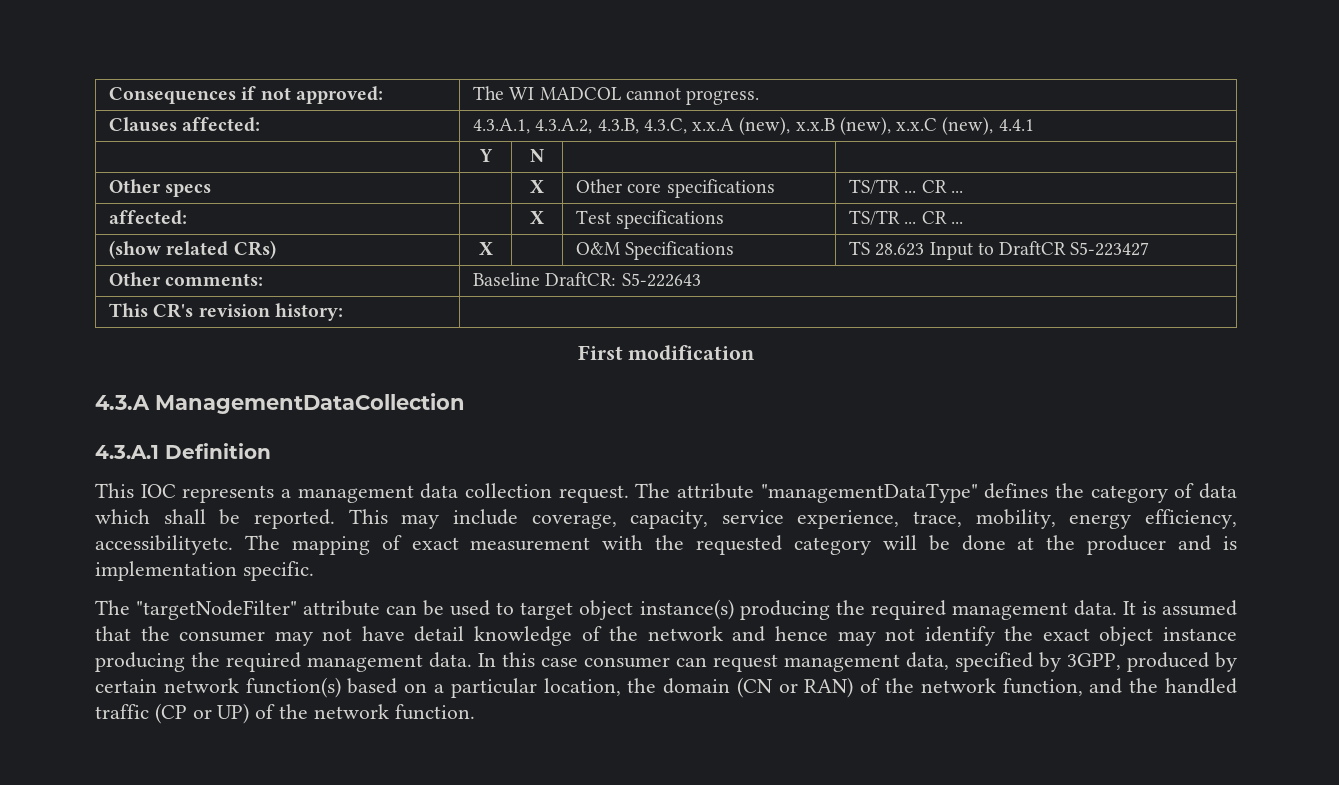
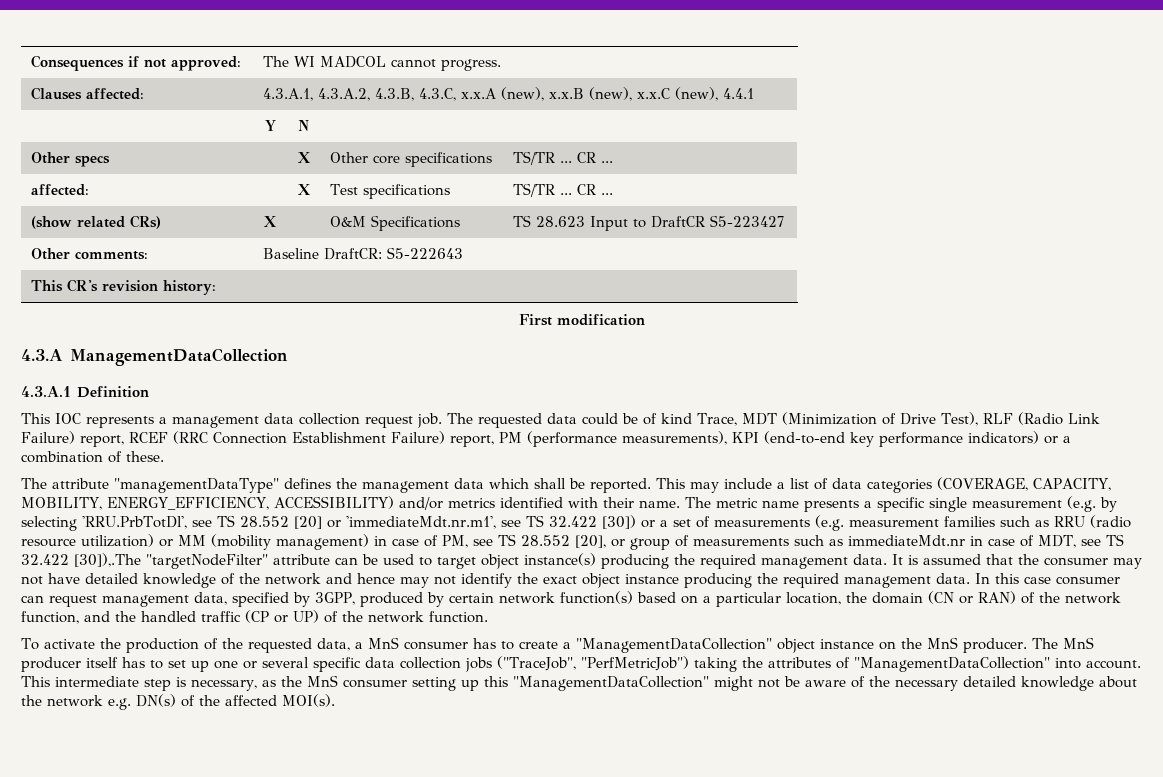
- This IOC represents a management data collection request. The attribute "managementDataType" defines the category of data which shall be reported.
+ This IOC represents a management data collection request job. The requested data could be of kind Trace, MDT (Minimization of Drive Test), RLF (Radio Link Failure) report, RCEF (RRC Connection Establishment Failure) report, PM (performance measurements), KPI (end-to-end key performance indicators) or a combination of these.
+ The attribute "managementDataType" defines the management data which shall be reported.
- This may include coverage, capacity, service experience, trace, mobility, energy efficiency, accessibilityetc. The mapping of exact measurement with the requested category will be done at the producer and is implementation specific.
- The "targetNodeFilter" attribute can be used to target object instance(s) producing the required management data.
+ This may include a list of data categories (COVERAGE, CAPACITY, MOBILITY, ENERGY_EFFICIENCY, ACCESSIBILITY) and/or metrics identified with their name. The metric name presents a specific single measurement (e.g. by selecting 'RRU.PrbTotDl', see TS 28.552 [20] or 'immediateMdt.nr.m1', see TS 32.422 [30]) or a set of measurements (e.g. measurement families such as RRU (radio resource utilization) or MM (mobility management) in case of PM, see TS 28.552 [20], or group of measurements such as immediateMdt.nr in case of MDT, see TS 32.422 [30]),.The "targetNodeFilter" attribute can be used to target object instance(s) producing the required management data.
- It is assumed that the consumer may not have detail knowledge of the network and hence may not identify the exact object instance producing the required management data.
+ It is assumed that the consumer may not have detailed knowledge of the network and hence may not identify the exact object instance producing the required management data.
+ To activate the production of the requested data, a MnS consumer has to create a "ManagementDataCollection" object instance on the MnS producer. The MnS producer itself has to set up one or several specific data collection jobs ("TraceJob", "PerfMetricJob") taking the attributes of "ManagementDataCollection" into account. This intermediate step is necessary, as the MnS consumer setting up this "ManagementDataCollection" might not be aware of the necessary detailed knowledge about the network e.g. DN(s) of the affected MOI(s).

